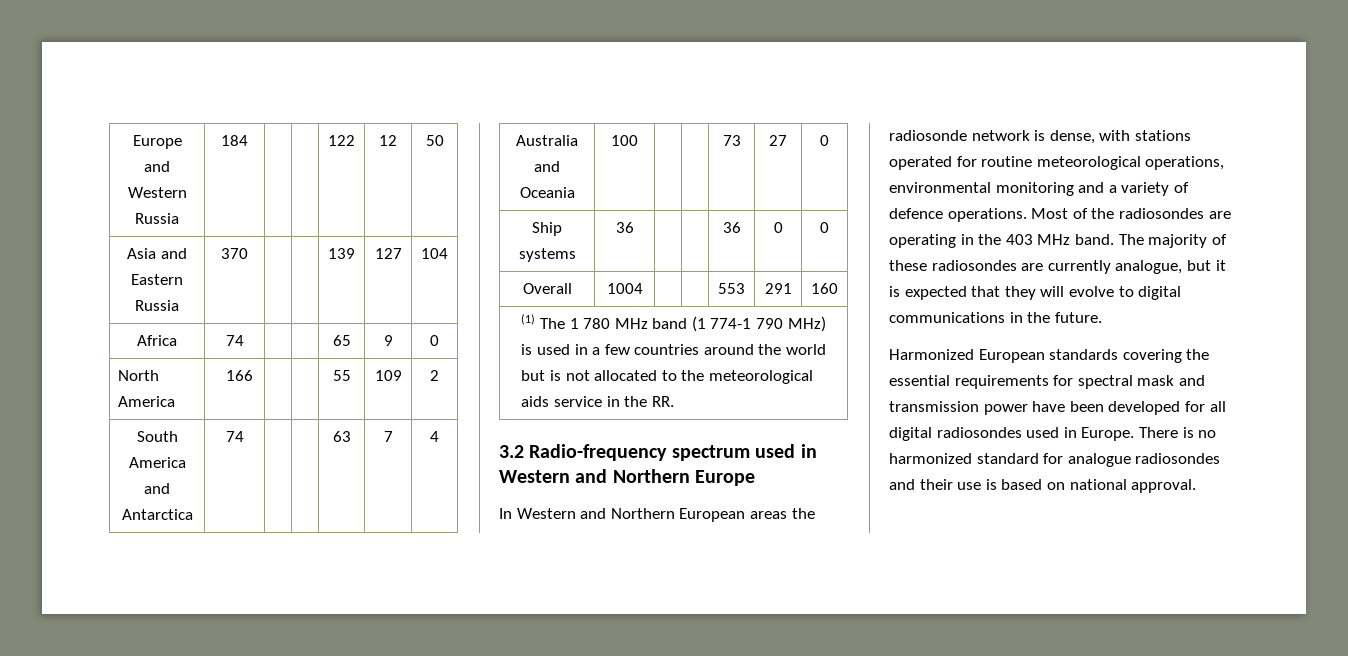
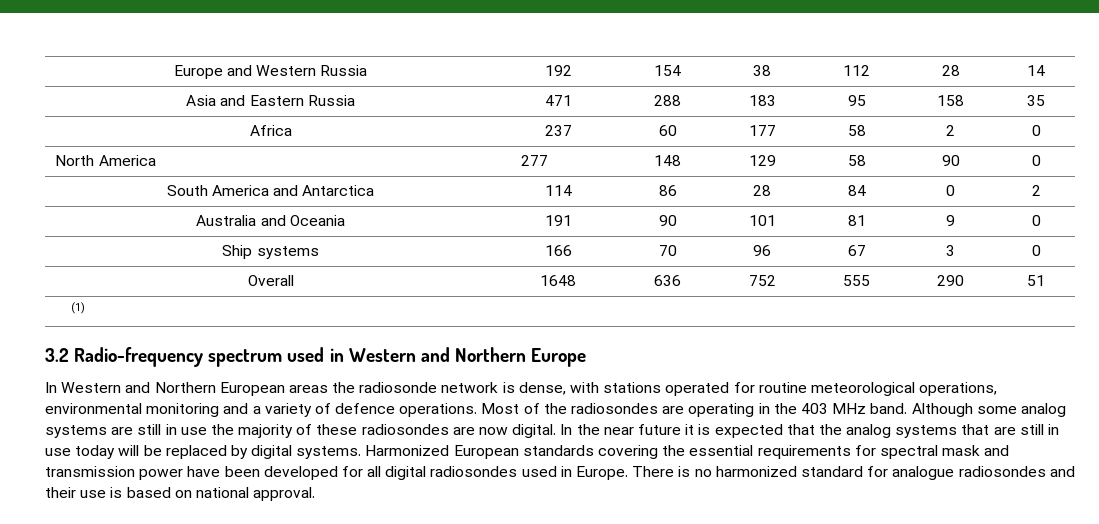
- Europe and Western Russia | 184 | | | 122 | 12 | 50
- Asia and Eastern Russia | 370 | | | 139 | 127 | 104
- Africa | 74 | | | 65 | 9 | 0
- North America | 166 | | | 55 | 109 | 2
- South America and Antarctica | 74 | | | 63 | 7 | 4
- Australia and Oceania | 100 | | | 73 | 27 | 0
- Ship systems | 36 | | | 36 | 0 | 0
- Overall | 1004 | | | 553 | 291 | 160
- (1) The 1 780 MHz band (1 774-1 790 MHz) is used in a few countries around the world but is not allocated to the meteorological aids service in the RR.
+ Europe and Western Russia | 192 | 154 | 38 | 112 | 28 | 14
+ Asia and Eastern Russia | 471 | 288 | 183 | 95 | 158 | 35
+ Africa | 237 | 60 | 177 | 58 | 2 | 0
+ North America | 277 | 148 | 129 | 58 | 90 | 0
+ South America and Antarctica | 114 | 86 | 28 | 84 | 0 | 2
+ Australia and Oceania | 191 | 90 | 101 | 81 | 9 | 0
+ Ship systems | 166 | 70 | 96 | 67 | 3 | 0
+ Overall | 1648 | 636 | 752 | 555 | 290 | 51
+ (1)
- The majority of these radiosondes are currently analogue, but it is expected that they will evolve to digital communications in the future.
- Harmonized European standards covering the essential requirements for spectral mask and transmission power have been developed for all digital radiosondes used in Europe.
+ Although some analog systems are still in use the majority of these radiosondes are now digital. In the near future it is expected that the analog systems that are still in use today will be replaced by digital systems. Harmonized European standards covering the essential requirements for spectral mask and transmission power have been developed for all digital radiosondes used in Europe.

